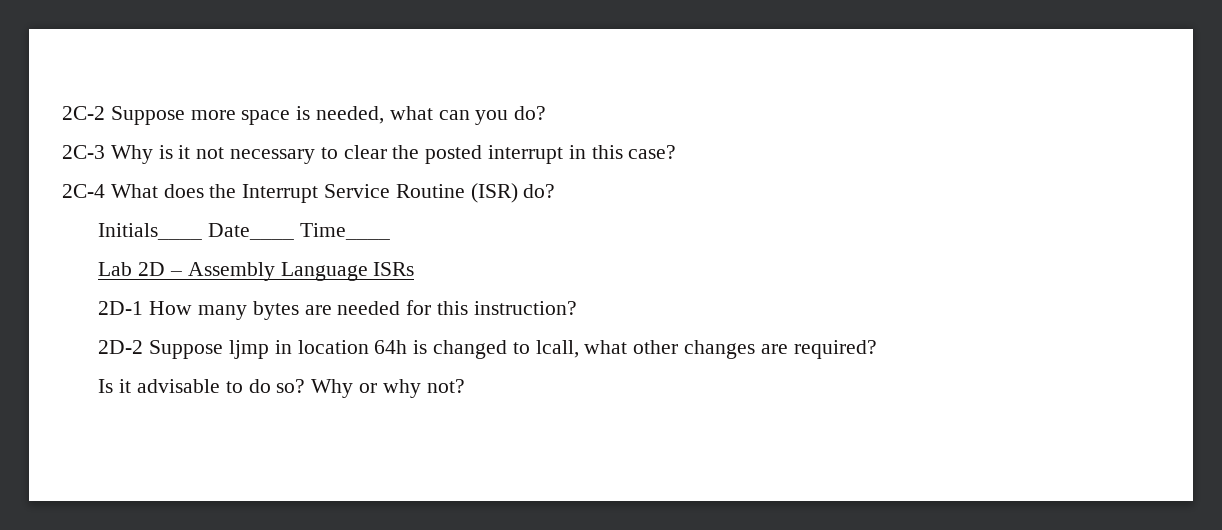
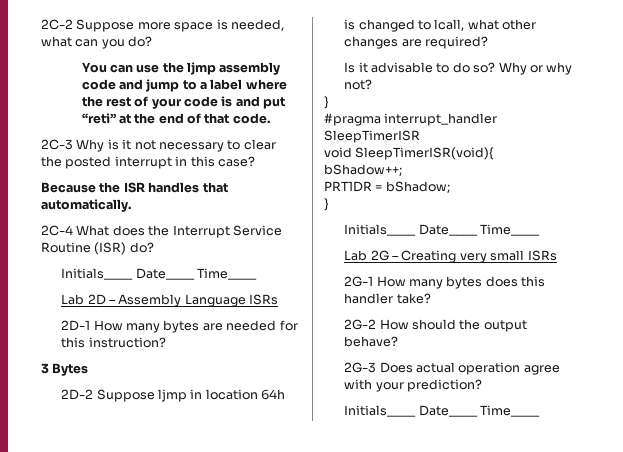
+ You can use the ljmp assembly code and jump to a label where the rest of your code is and put “reti” at the end of that code.
+ Because the ISR handles that automatically.
+ 3 Bytes
  Why or why not?
+ }
+ #pragma interrupt_handler SleepTimerISR
+ void SleepTimerISR(void){
+ bShadow++;
+ PRT1DR = bShadow;
+ }
+ Initials____ Date____ Time____
+ Lab 2G – Creating very small ISRs
+ 2G-1 How many bytes does this handler take?
+ 2G-2 How should the output behave?
+ 2G-3 Does actual operation agree with your prediction?
+ Initials____ Date____ Time____

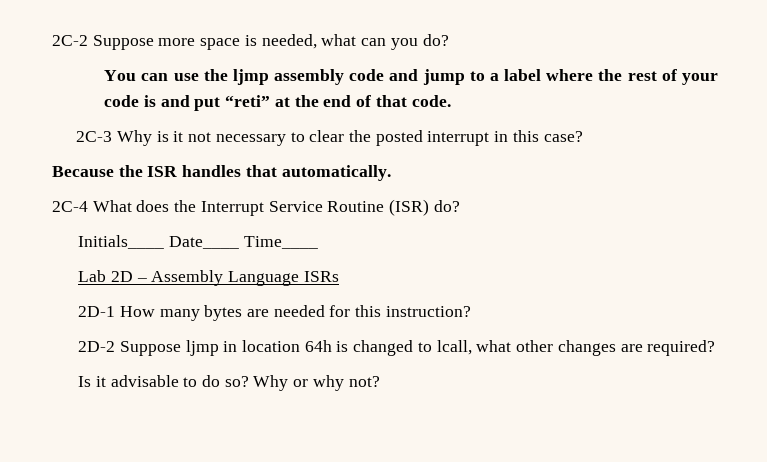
- 3 Bytes
  Why or why not?
- }
- #pragma interrupt_handler SleepTimerISR
- void SleepTimerISR(void){
- bShadow++;
- PRT1DR = bShadow;
- }
- Initials____ Date____ Time____
- Lab 2G – Creating very small ISRs
- 2G-1 How many bytes does this handler take?
- 2G-2 How should the output behave?
- 2G-3 Does actual operation agree with your prediction?
- Initials____ Date____ Time____

